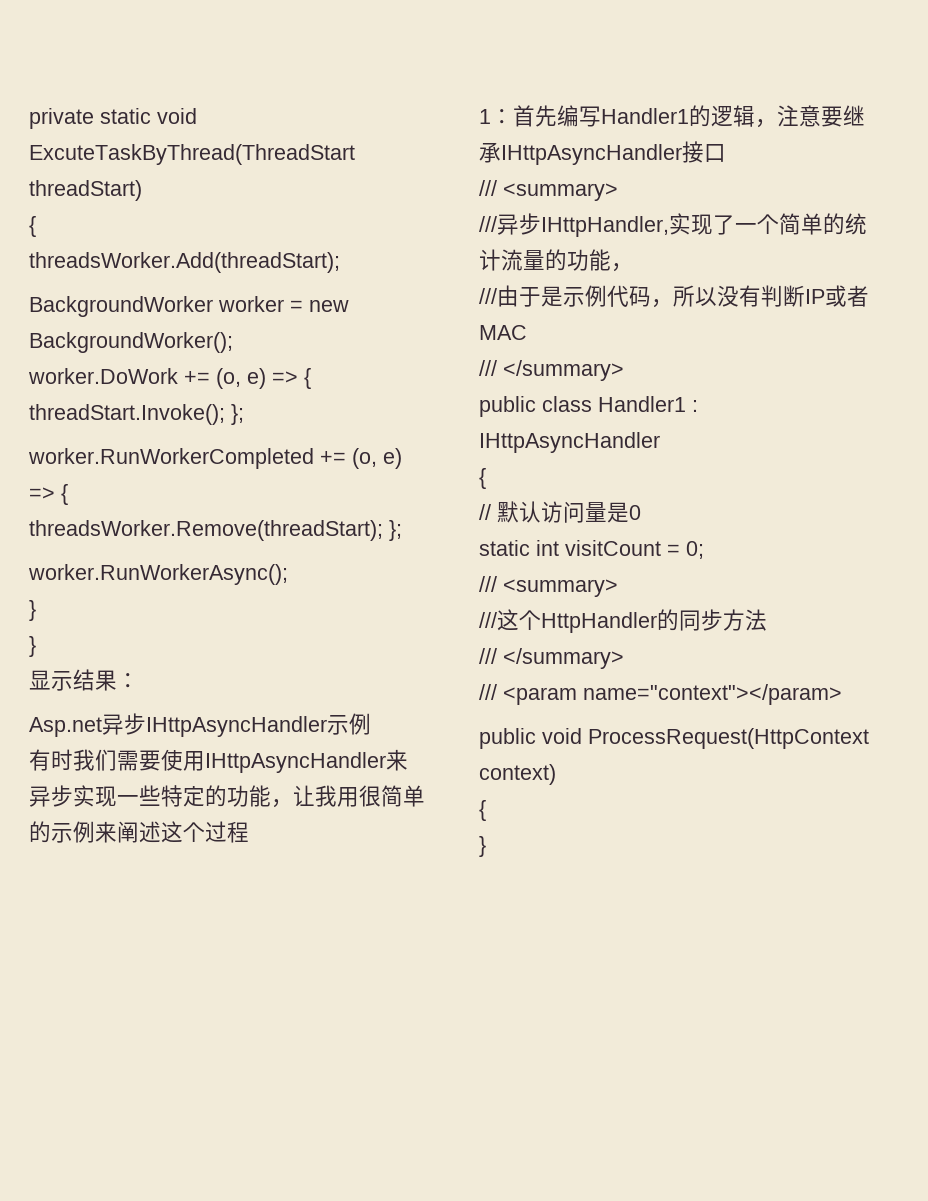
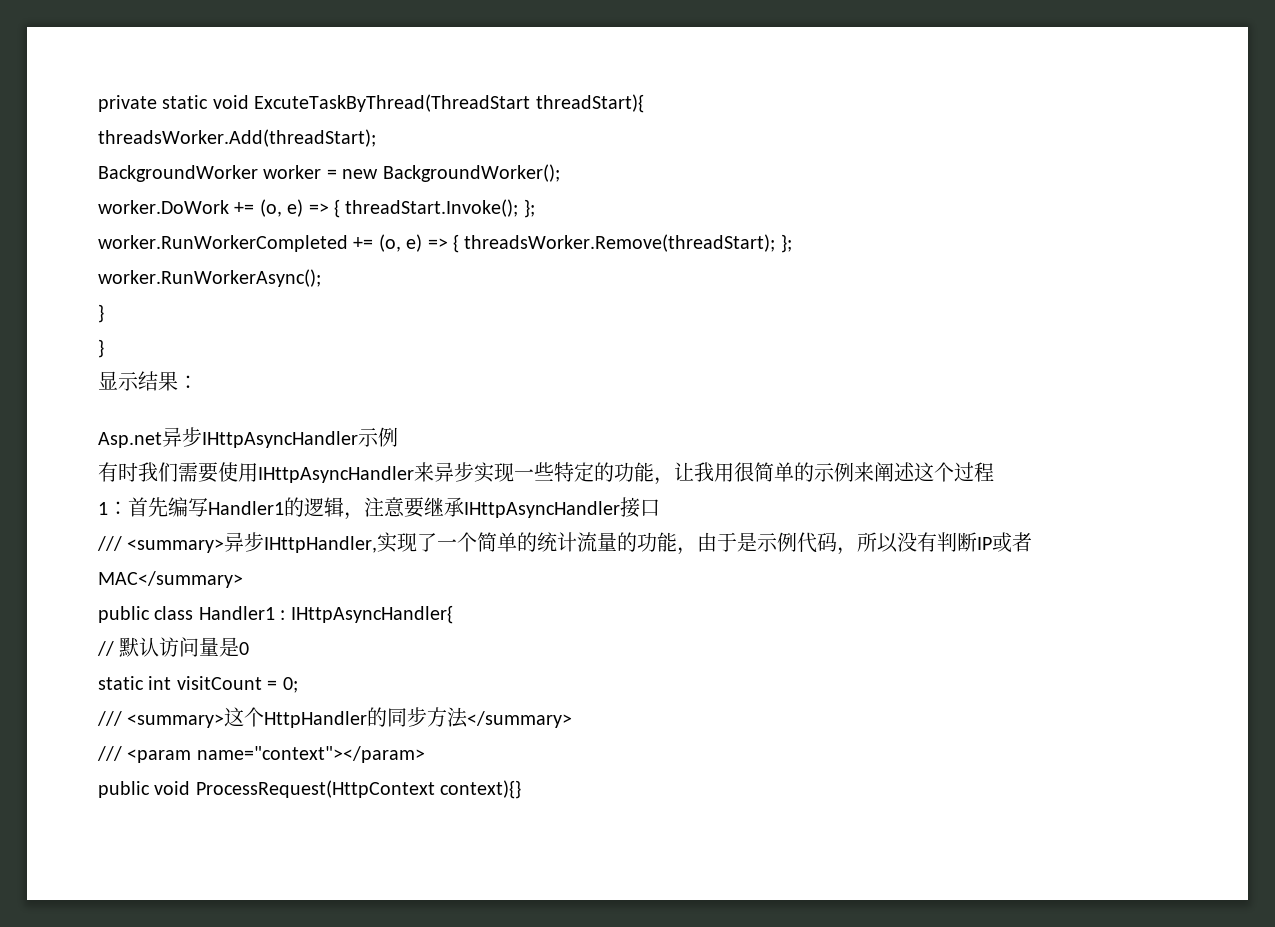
- private static void ExcuteTaskByThread(ThreadStart threadStart)
- {
+ private static void ExcuteTaskByThread(ThreadStart threadStart){
  1：首先编写Handler1的逻辑，注意要继承IHttpAsyncHandler接口
- /// <summary>
- ///异步IHttpHandler,实现了一个简单的统计流量的功能，
- ///由于是示例代码，所以没有判断IP或者MAC
- /// </summary>
+ /// <summary>异步IHttpHandler,实现了一个简单的统计流量的功能，由于是示例代码，所以没有判断IP或者MAC</summary>
- public class Handler1 : IHttpAsyncHandler
- {
+ public class Handler1 : IHttpAsyncHandler{
  static int visitCount = 0;
- /// <summary>
- ///这个HttpHandler的同步方法
- /// </summary>
+ /// <summary>这个HttpHandler的同步方法</summary>
- public void ProcessRequest(HttpContext context)
- {
- }
+ public void ProcessRequest(HttpContext context){}

